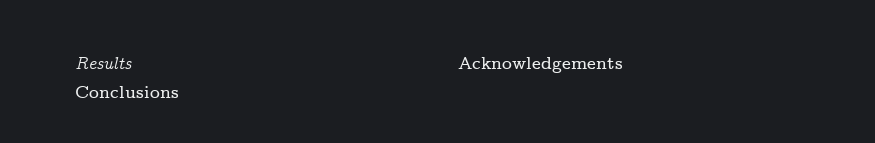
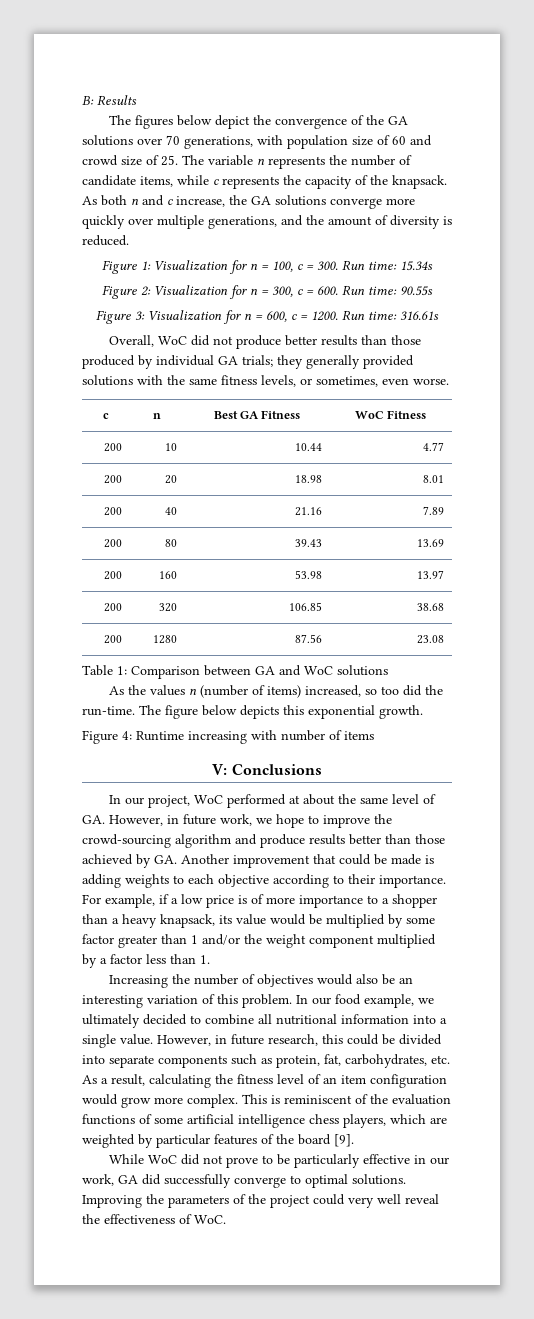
- Results
+ B: Results
- Conclusions
- Acknowledgements
+ The figures below depict the convergence of the GA solutions over 70 generations, with population size of 60 and crowd size of 25. The variable n represents the number of candidate items, while c represents the capacity of the knapsack. As both n and c increase, the GA solutions converge more quickly over multiple generations, and the amount of diversity is reduced.
+ Figure 1: Visualization for n = 100, c = 300. Run time: 15.34s
+ Figure 2: Visualization for n = 300, c = 600. Run time: 90.55s
+ Figure 3: Visualization for n = 600, c = 1200. Run time: 316.61s
+ Overall, WoC did not produce better results than those produced by individual GA trials; they generally provided solutions with the same fitness levels, or sometimes, even worse.
+ c | n | Best GA Fitness | WoC Fitness
+ 200 | 10 | 10.44 | 4.77
+ 200 | 20 | 18.98 | 8.01
+ 200 | 40 | 21.16 | 7.89
+ 200 | 80 | 39.43 | 13.69
+ 200 | 160 | 53.98 | 13.97
+ 200 | 320 | 106.85 | 38.68
+ 200 | 1280 | 87.56 | 23.08
+ Table 1: Comparison between GA and WoC solutions
+ As the values n (number of items) increased, so too did the run-time. The figure below depicts this exponential growth.
+ Figure 4: Runtime increasing with number of items
+ V: Conclusions
+ In our project, WoC performed at about the same level of GA. However, in future work, we hope to improve the crowd-sourcing algorithm and produce results better than those achieved by GA. Another improvement that could be made is adding weights to each objective according to their importance. For example, if a low price is of more importance to a shopper than a heavy knapsack, its value would be multiplied by some factor greater than 1 and/or the weight component multiplied by a factor less than 1.
+ Increasing the number of objectives would also be an interesting variation of this problem. In our food example, we ultimately decided to combine all nutritional information into a single value. However, in future research, this could be divided into separate components such as protein, fat, carbohydrates, etc. As a result, calculating the fitness level of an item configuration would grow more complex. This is reminiscent of the evaluation functions of some artificial intelligence chess players, which are weighted by particular features of the board [9].
+ While WoC did not prove to be particularly effective in our work, GA did successfully converge to optimal solutions. Improving the parameters of the project could very well reveal the effectiveness of WoC.

